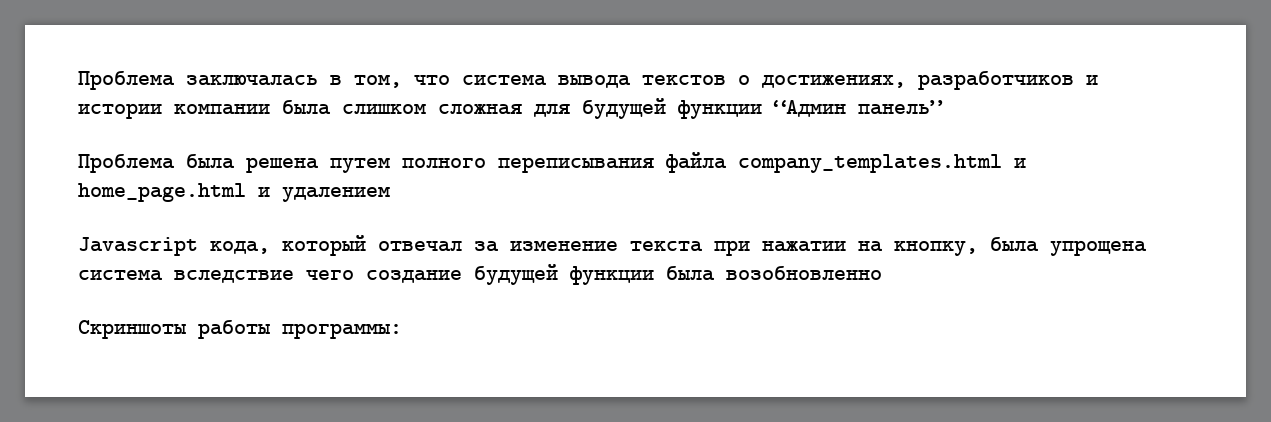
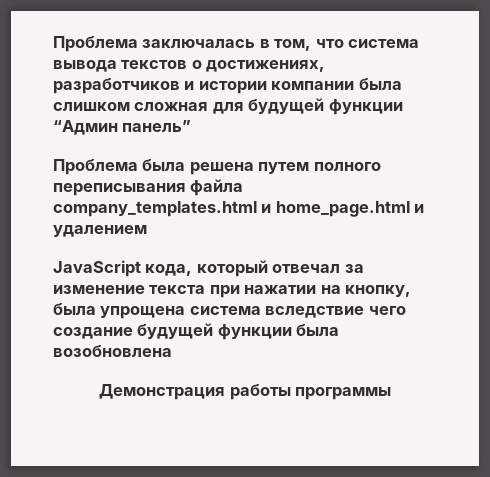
- Javascript кода, который отвечал за изменение текста при нажатии на кнопку, была упрощена система вследствие чего создание будущей функции была возобновленно
- Скриншоты работы программы:
+ JavaScript кода, который отвечал за изменение текста при нажатии на кнопку, была упрощена система вследствие чего создание будущей функции была возобновлена
+ Демонстрация работы программы

